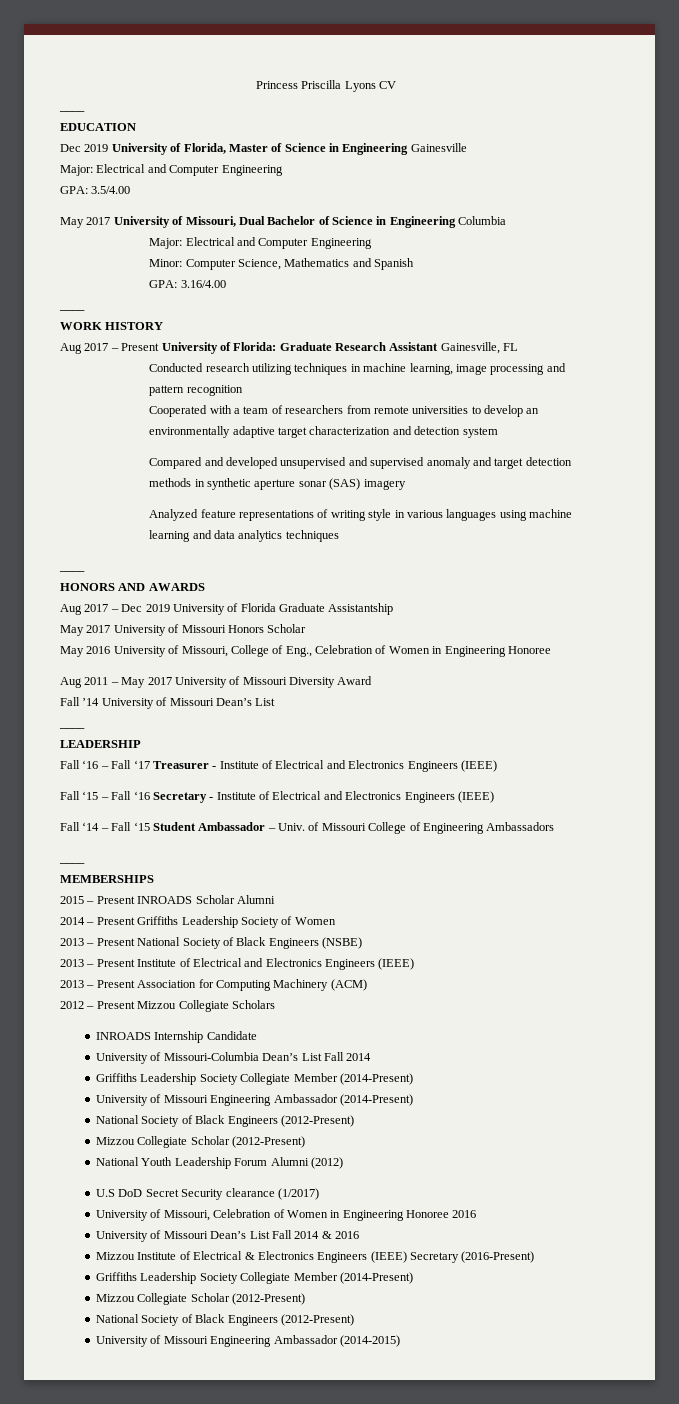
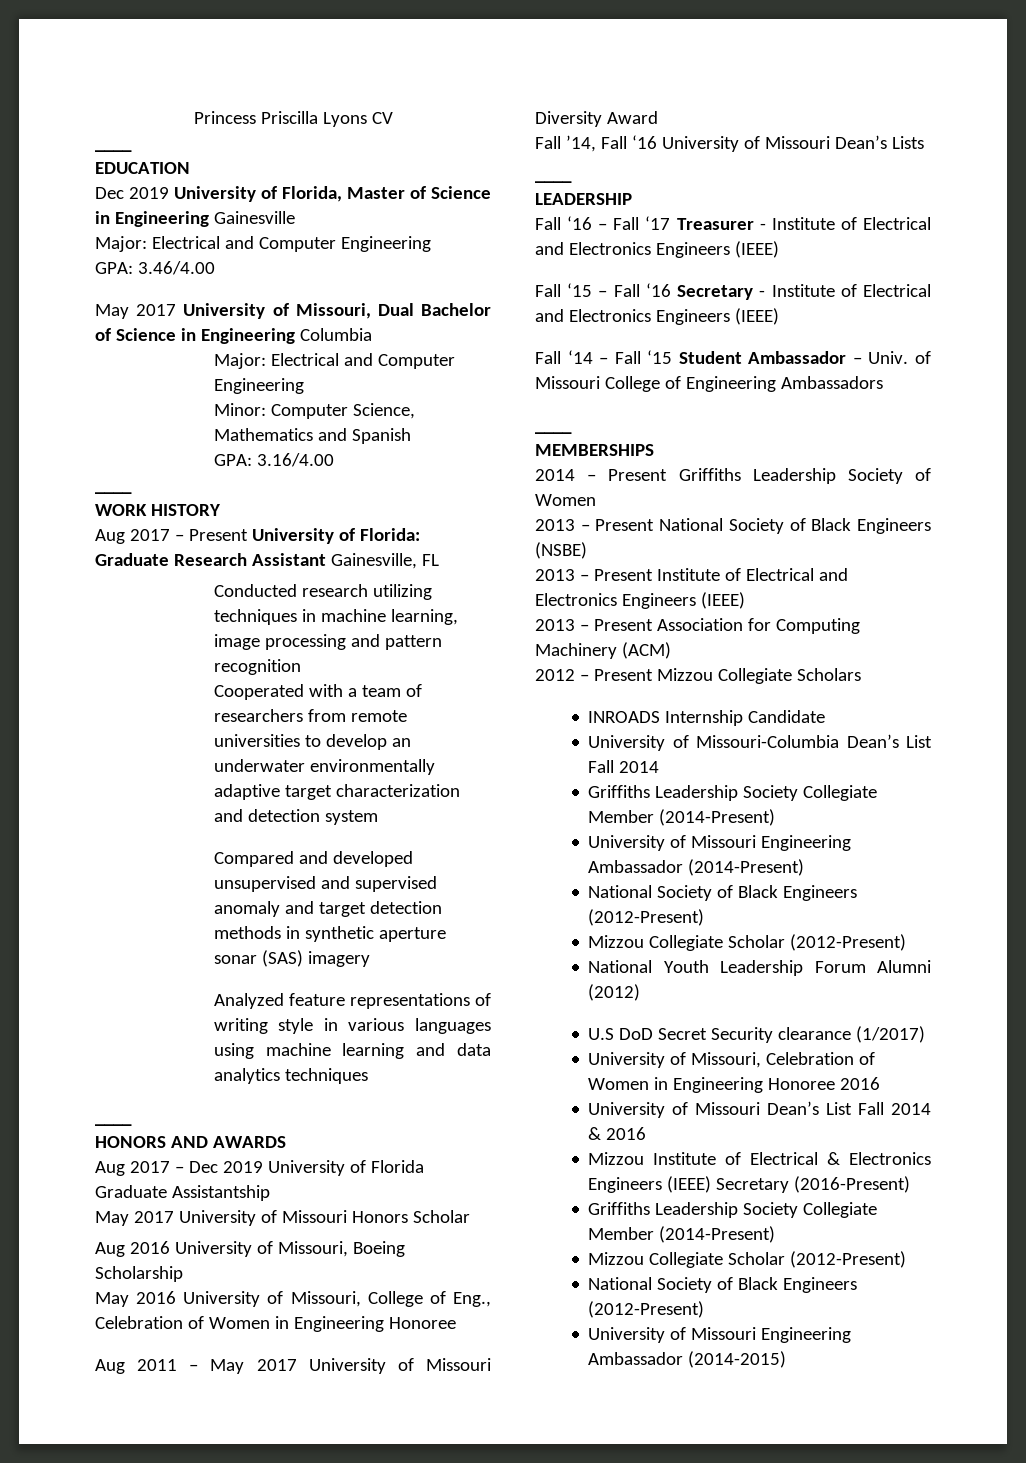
- GPA: 3.5/4.00
+ GPA: 3.46/4.00
- Cooperated with a team of researchers from remote universities to develop an environmentally adaptive target characterization and detection system
+ Cooperated with a team of researchers from remote universities to develop an underwater environmentally adaptive target characterization and detection system
+ Aug 2016 University of Missouri, Boeing Scholarship
- Fall ’14 University of Missouri Dean’s List
+ Fall ’14, Fall ‘16 University of Missouri Dean’s Lists
- 2015 – Present INROADS Scholar Alumni

